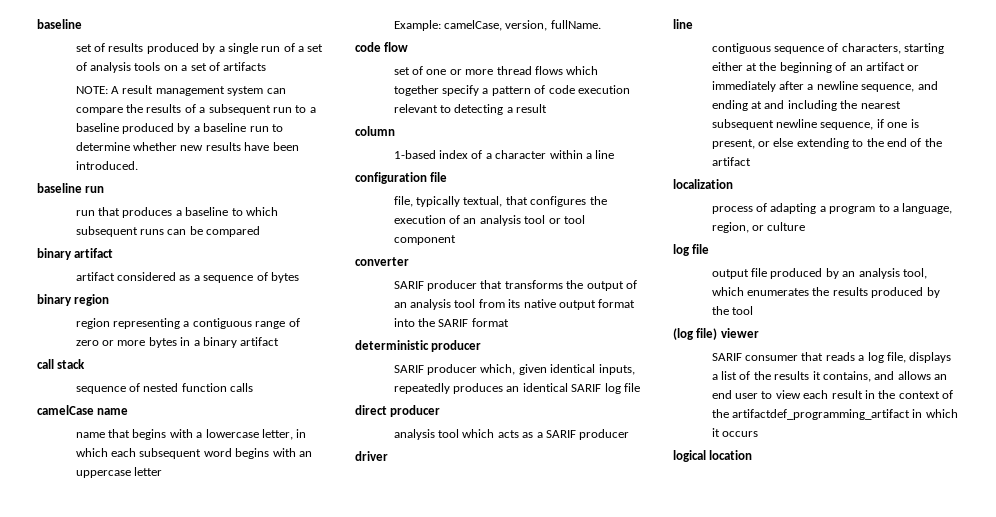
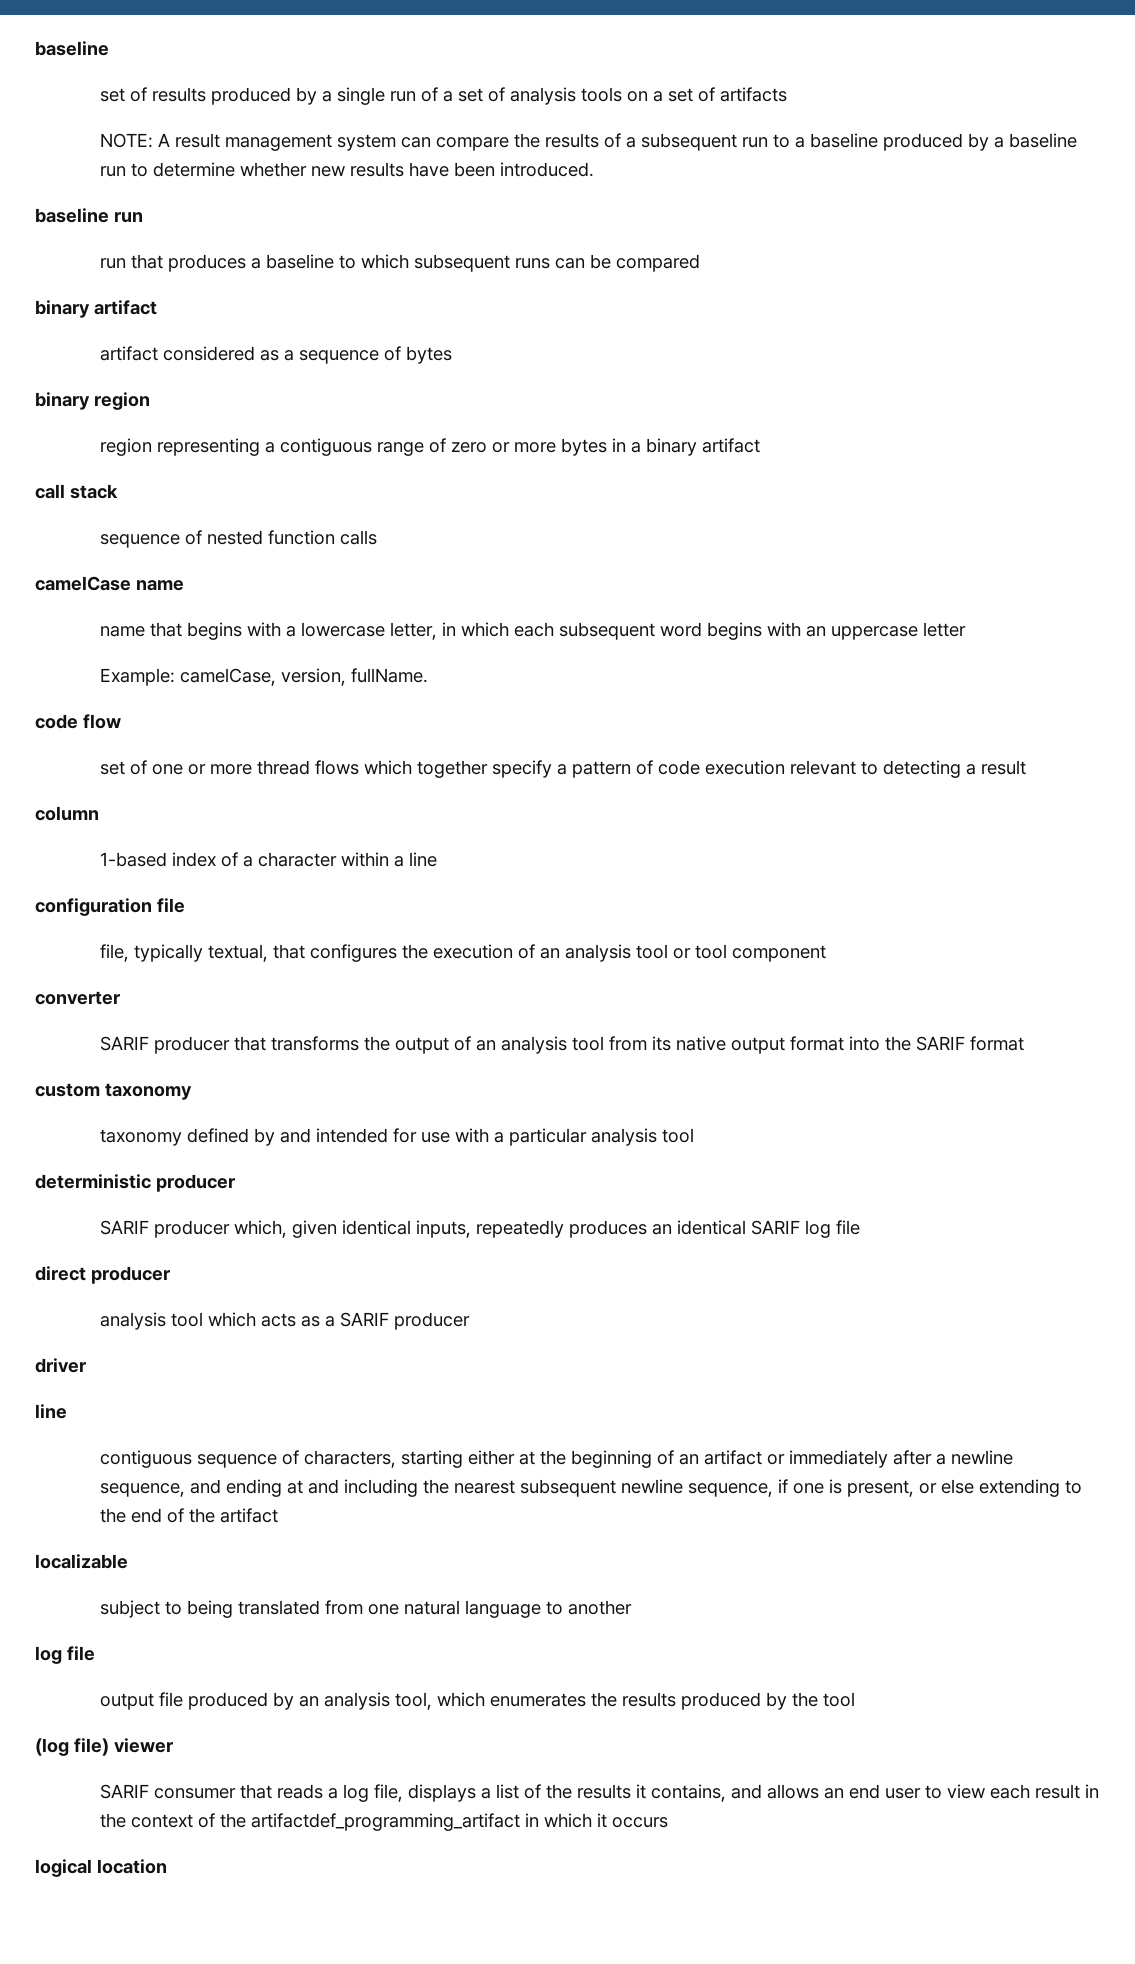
+ custom taxonomy
+ taxonomy defined by and intended for use with a particular analysis tool
- localization
- process of adapting a program to a language, region, or culture
+ localizable
+ subject to being translated from one natural language to another

